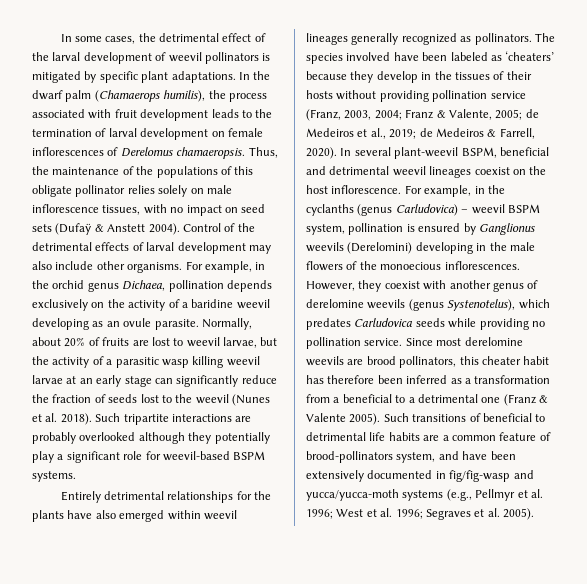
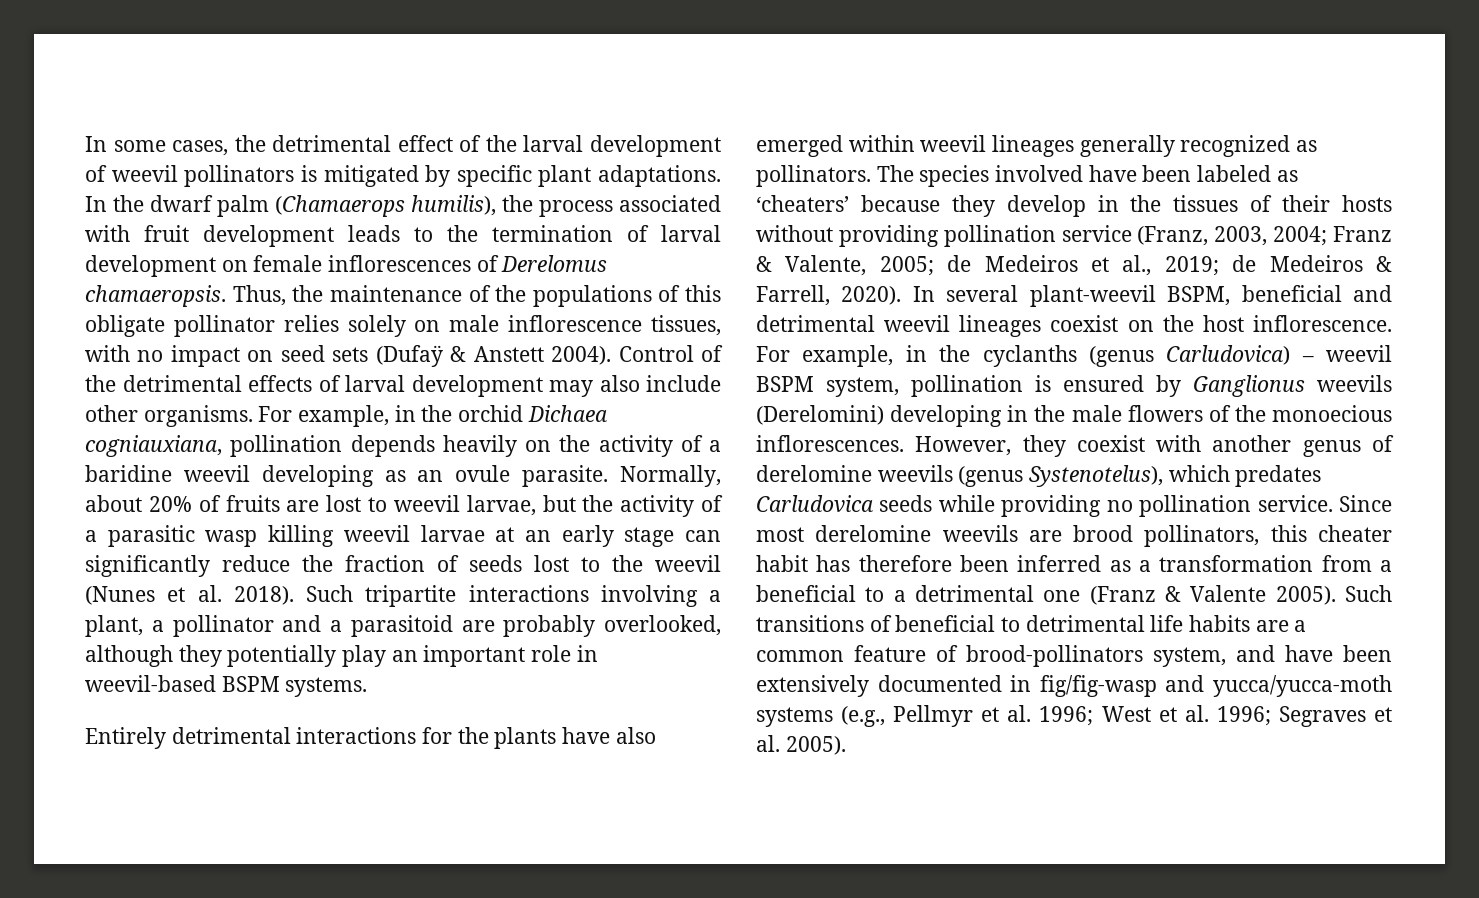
- For example, in the orchid genus Dichaea, pollination depends exclusively on the activity of a baridine weevil developing as an ovule parasite.
+ For example, in the orchid Dichaea cogniauxiana, pollination depends heavily on the activity of a baridine weevil developing as an ovule parasite.
- Such tripartite interactions are probably overlooked although they potentially play a significant role for weevil-based BSPM systems.
+ Such tripartite interactions involving a plant, a pollinator and a parasitoid are probably overlooked, although they potentially play an important role in weevil-based BSPM systems.
- Entirely detrimental relationships for the plants have also emerged within weevil lineages generally recognized as pollinators.
+ Entirely detrimental interactions for the plants have also emerged within weevil lineages generally recognized as pollinators.

